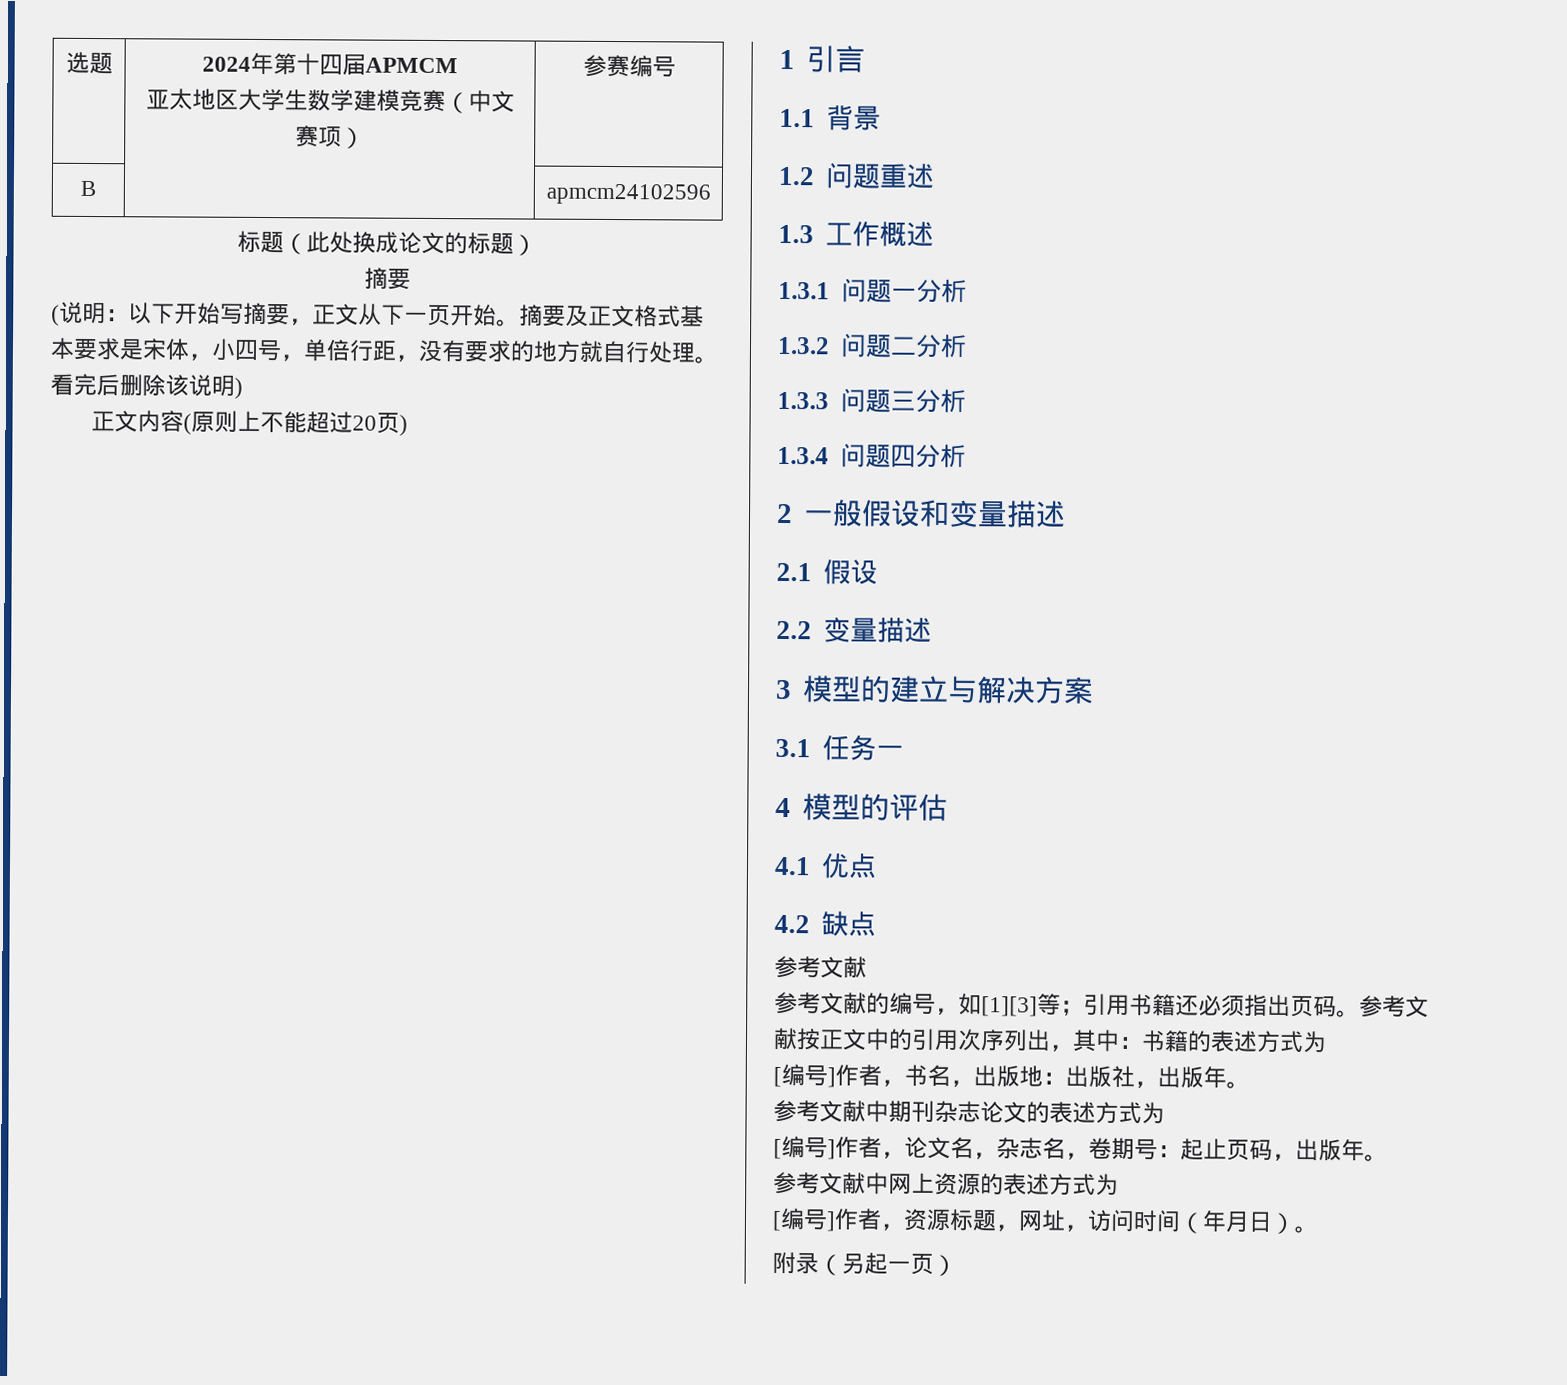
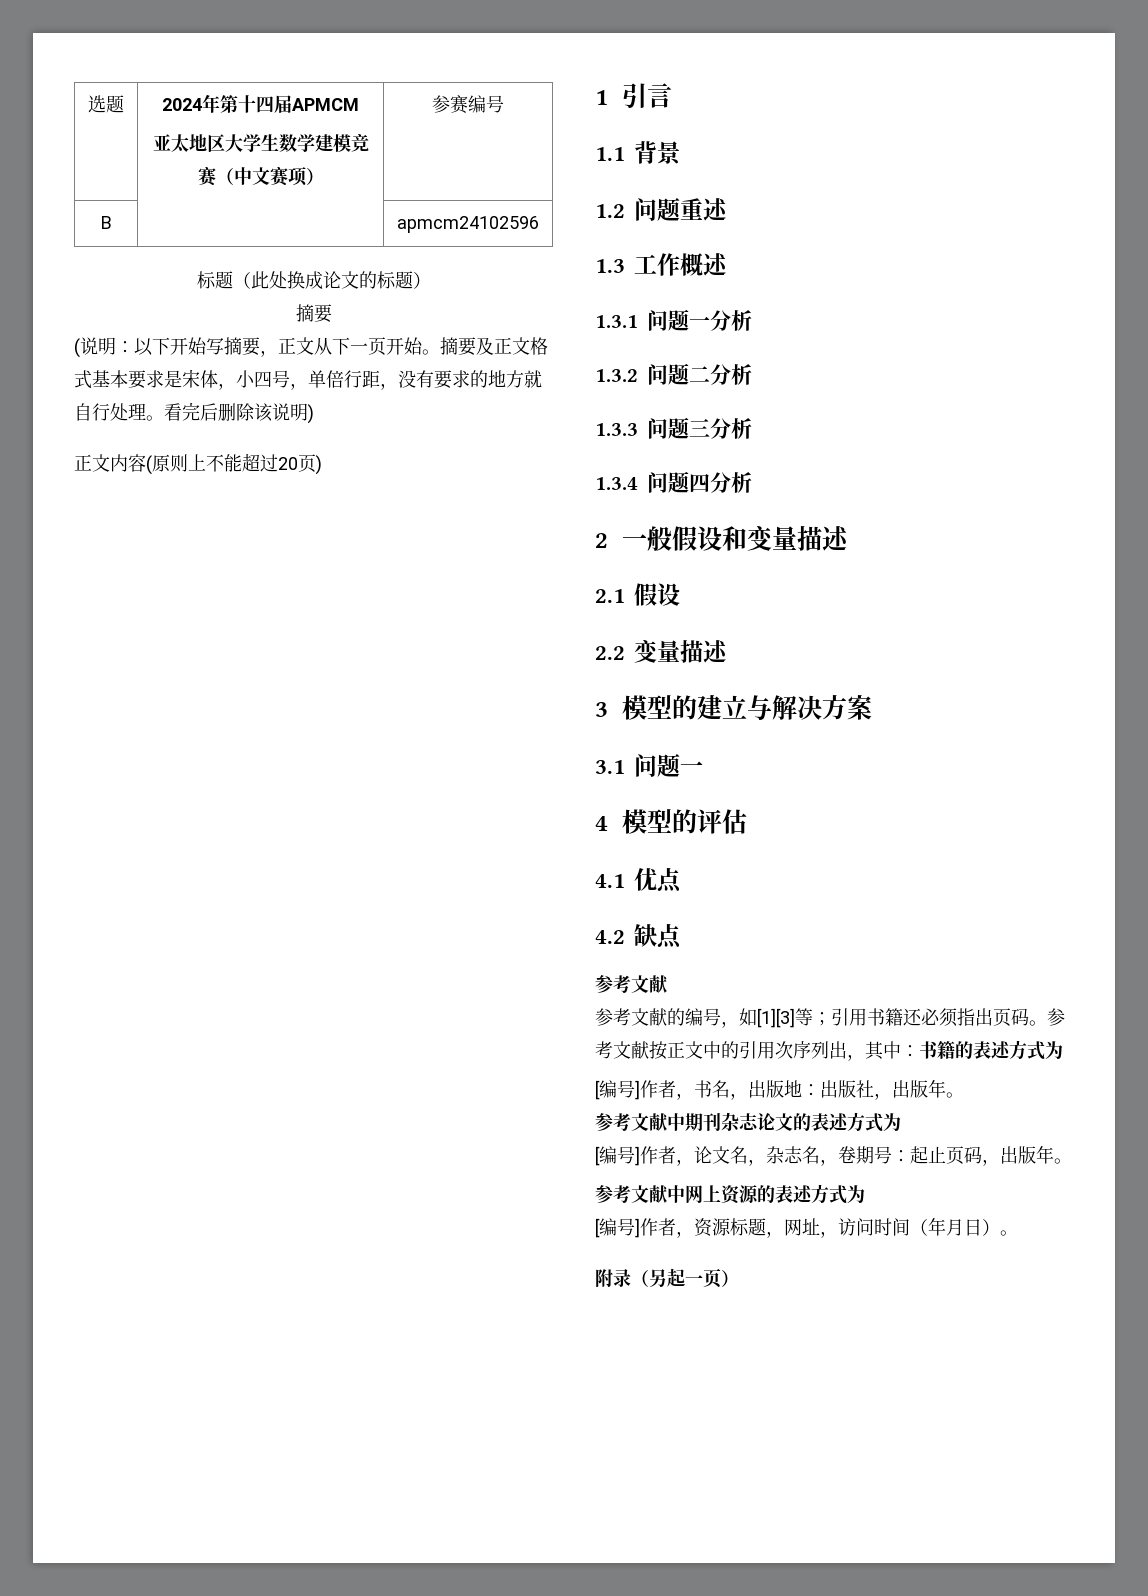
- 3.1任务一
+ 3.1问题一

